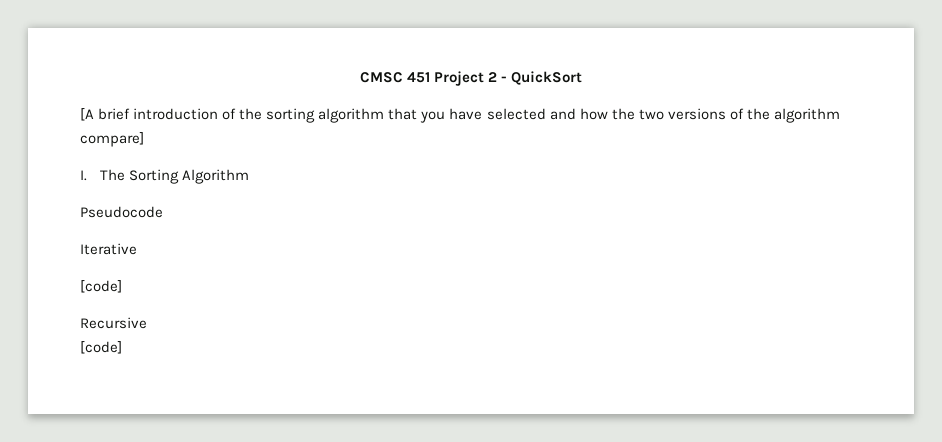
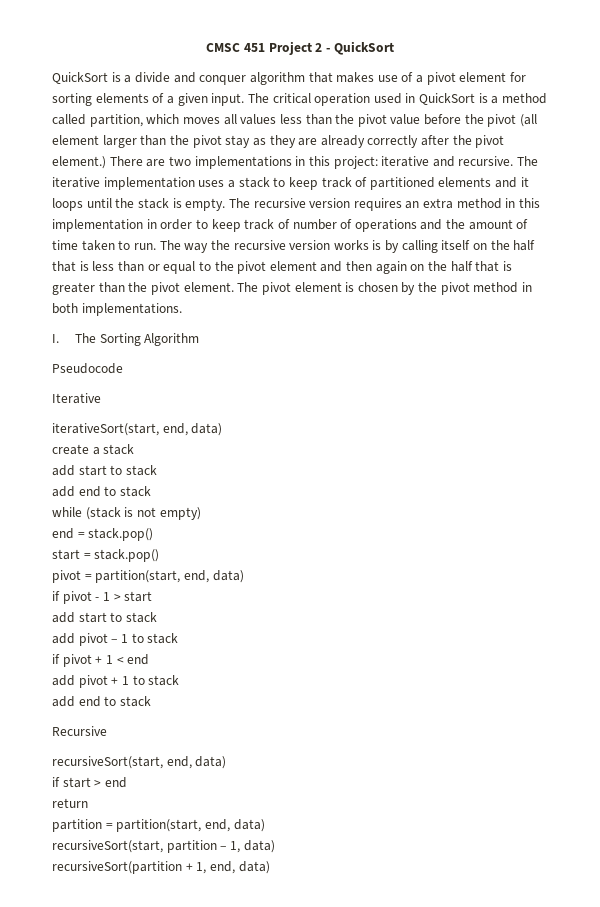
- [A brief introduction of the sorting algorithm that you have selected and how the two versions of the algorithm compare]
+ QuickSort is a divide and conquer algorithm that makes use of a pivot element for sorting elements of a given input. The critical operation used in QuickSort is a method called partition, which moves all values less than the pivot value before the pivot (all element larger than the pivot stay as they are already correctly after the pivot element.) There are two implementations in this project: iterative and recursive. The iterative implementation uses a stack to keep track of partitioned elements and it loops until the stack is empty. The recursive version requires an extra method in this implementation in order to keep track of number of operations and the amount of time taken to run. The way the recursive version works is by calling itself on the half that is less than or equal to the pivot element and then again on the half that is greater than the pivot element. The pivot element is chosen by the pivot method in both implementations.
  Iterative
- [code]
+ iterativeSort(start, end, data)
+ create a stack
+ add start to stack
+ add end to stack
+ while (stack is not empty)
+ end = stack.pop()
+ start = stack.pop()
+ pivot = partition(start, end, data)
+ if pivot - 1 > start
+ add start to stack
+ add pivot – 1 to stack
+ if pivot + 1 < end
+ add pivot + 1 to stack
+ add end to stack
  Recursive
- [code]
+ recursiveSort(start, end, data)
+ if start > end
+ return
+ partition = partition(start, end, data)
+ recursiveSort(start, partition – 1, data)
+ recursiveSort(partition + 1, end, data)

